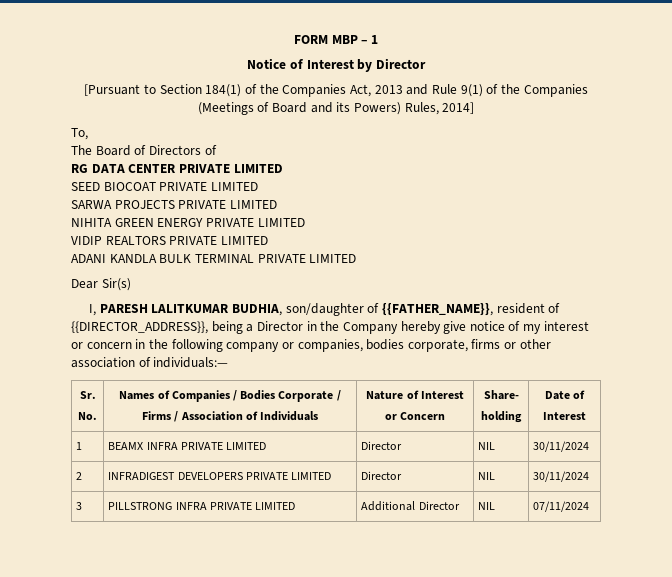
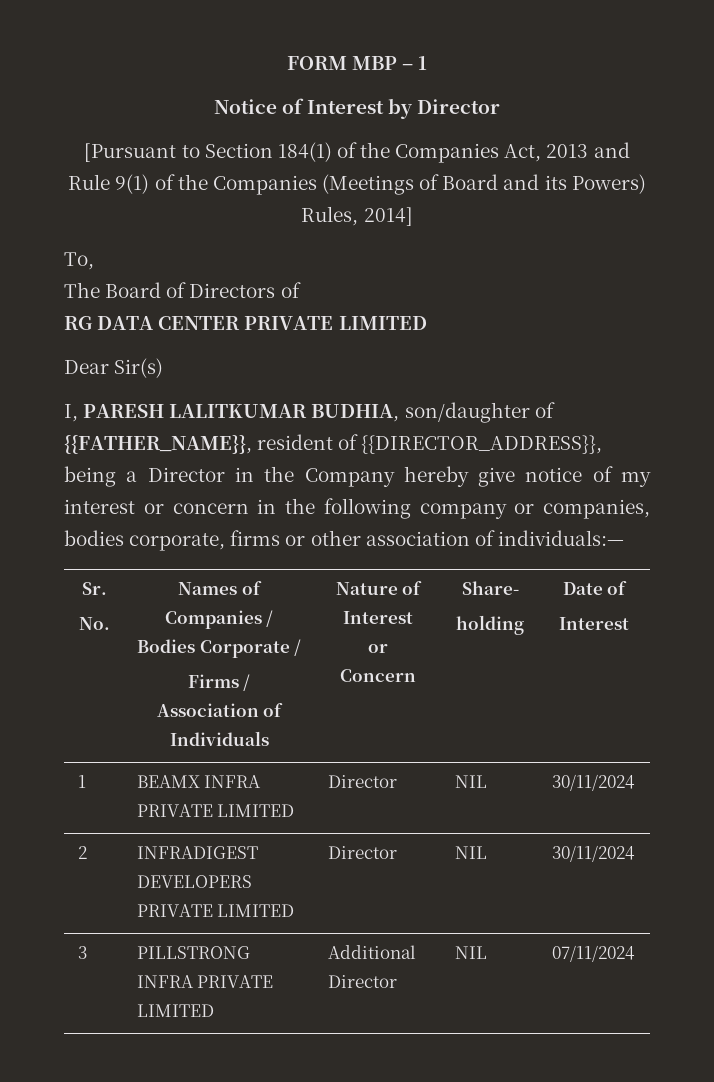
- SEED BIOCOAT PRIVATE LIMITED
- SARWA PROJECTS PRIVATE LIMITED
- NIHITA GREEN ENERGY PRIVATE LIMITED
- VIDIP REALTORS PRIVATE LIMITED
- ADANI KANDLA BULK TERMINAL PRIVATE LIMITED

